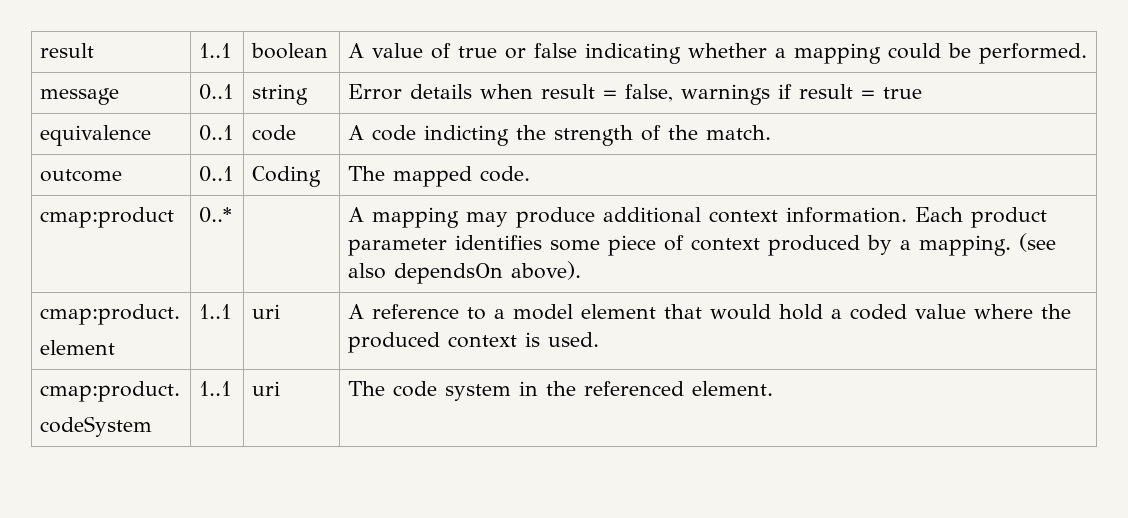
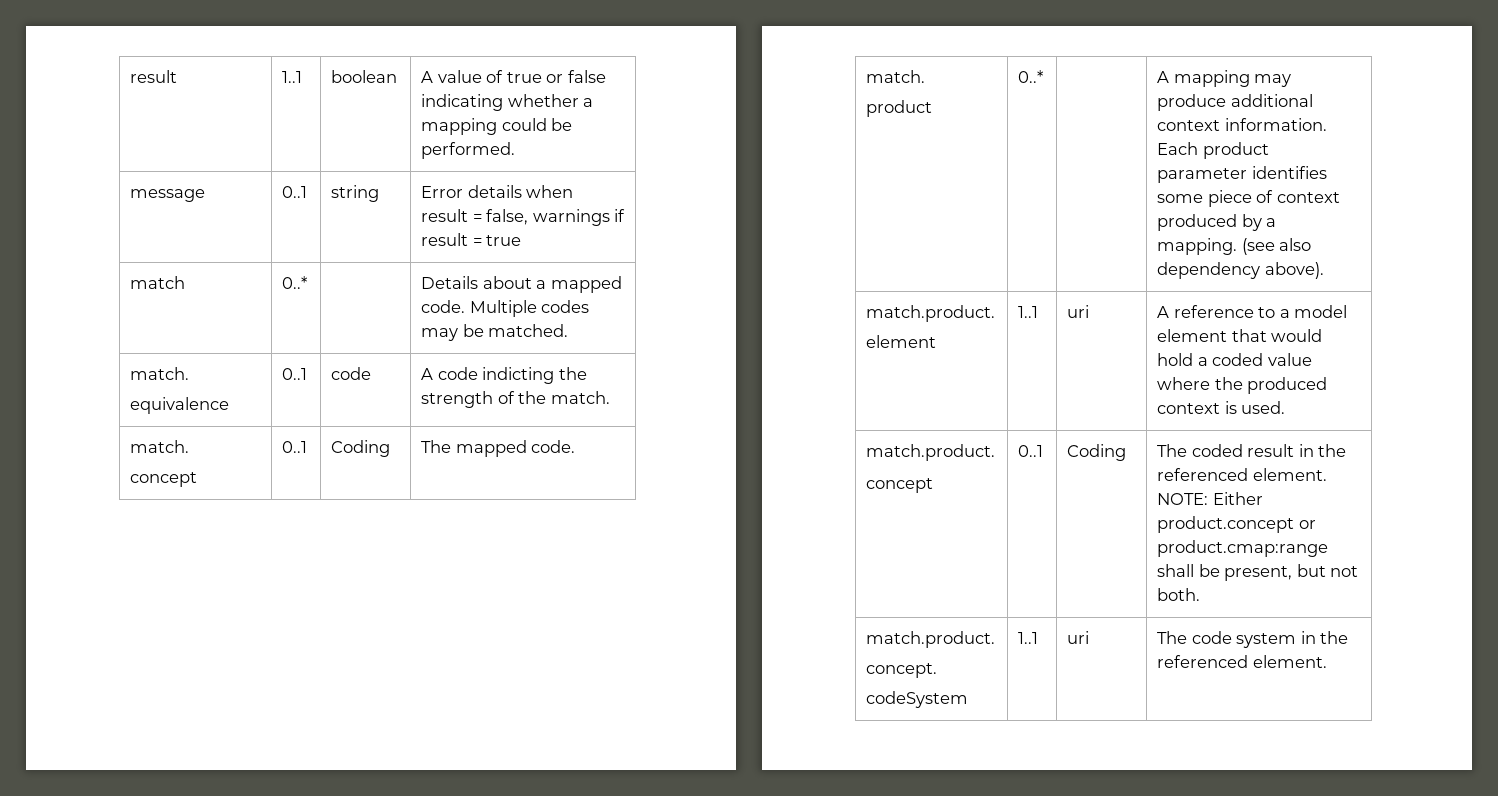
+ match | 0..* | | Details about a mapped code. Multiple codes may be matched.
+ match.
  equivalence | 0..1 | code | A code indicting the strength of the match.
- outcome | 0..1 | Coding | The mapped code.
- cmap:product | 0..* | | A mapping may produce additional context information. Each product parameter identifies some piece of context produced by a mapping. (see also dependsOn above).
- cmap:product.
+ match.
+ concept | 0..1 | Coding | The mapped code.
+ match.
+ product | 0..* | | A mapping may produce additional context information. Each product parameter identifies some piece of context produced by a mapping. (see also dependency above).
+ match.product.
  element | 1..1 | uri | A reference to a model element that would hold a coded value where the produced context is used.
- cmap:product.
+ match.product.
+ concept | 0..1 | Coding | The coded result in the referenced element. NOTE: Either product.concept or product.cmap:range shall be present, but not both.
+ match.product.
+ concept.

